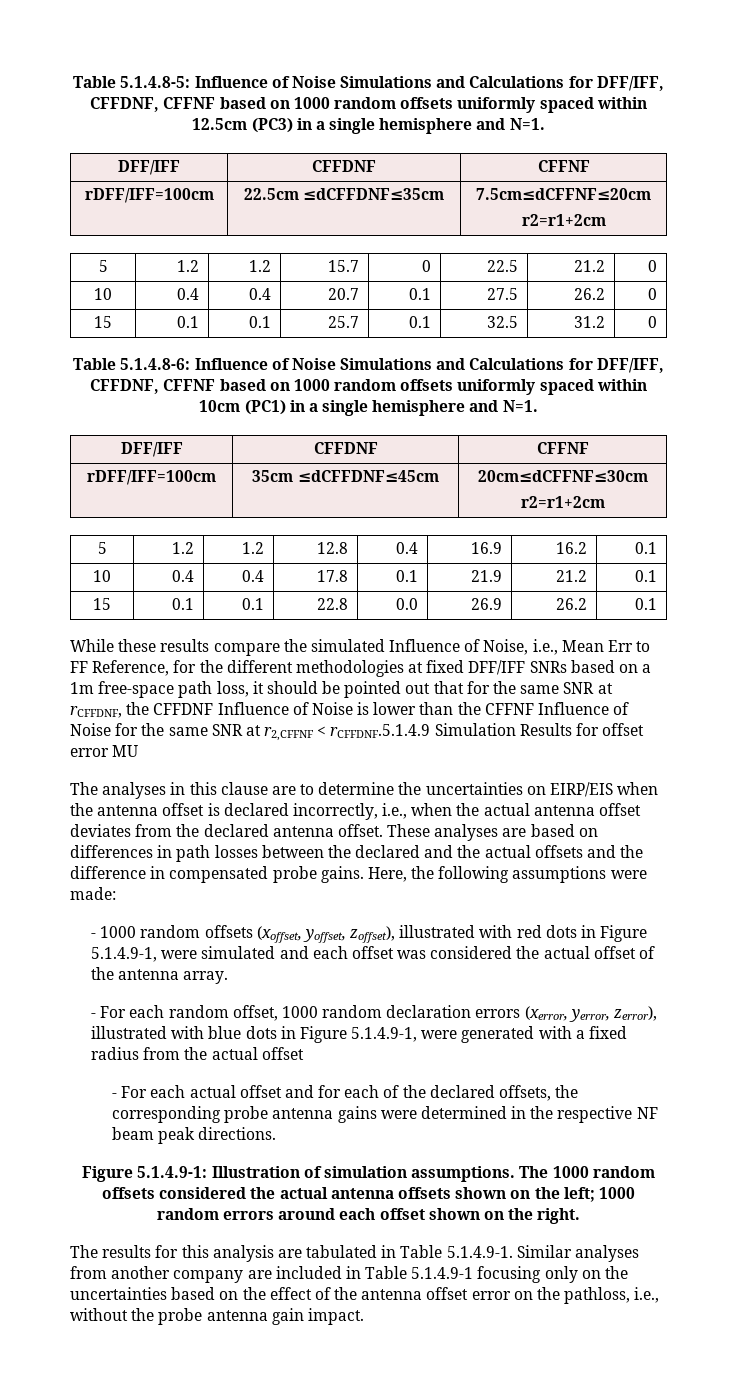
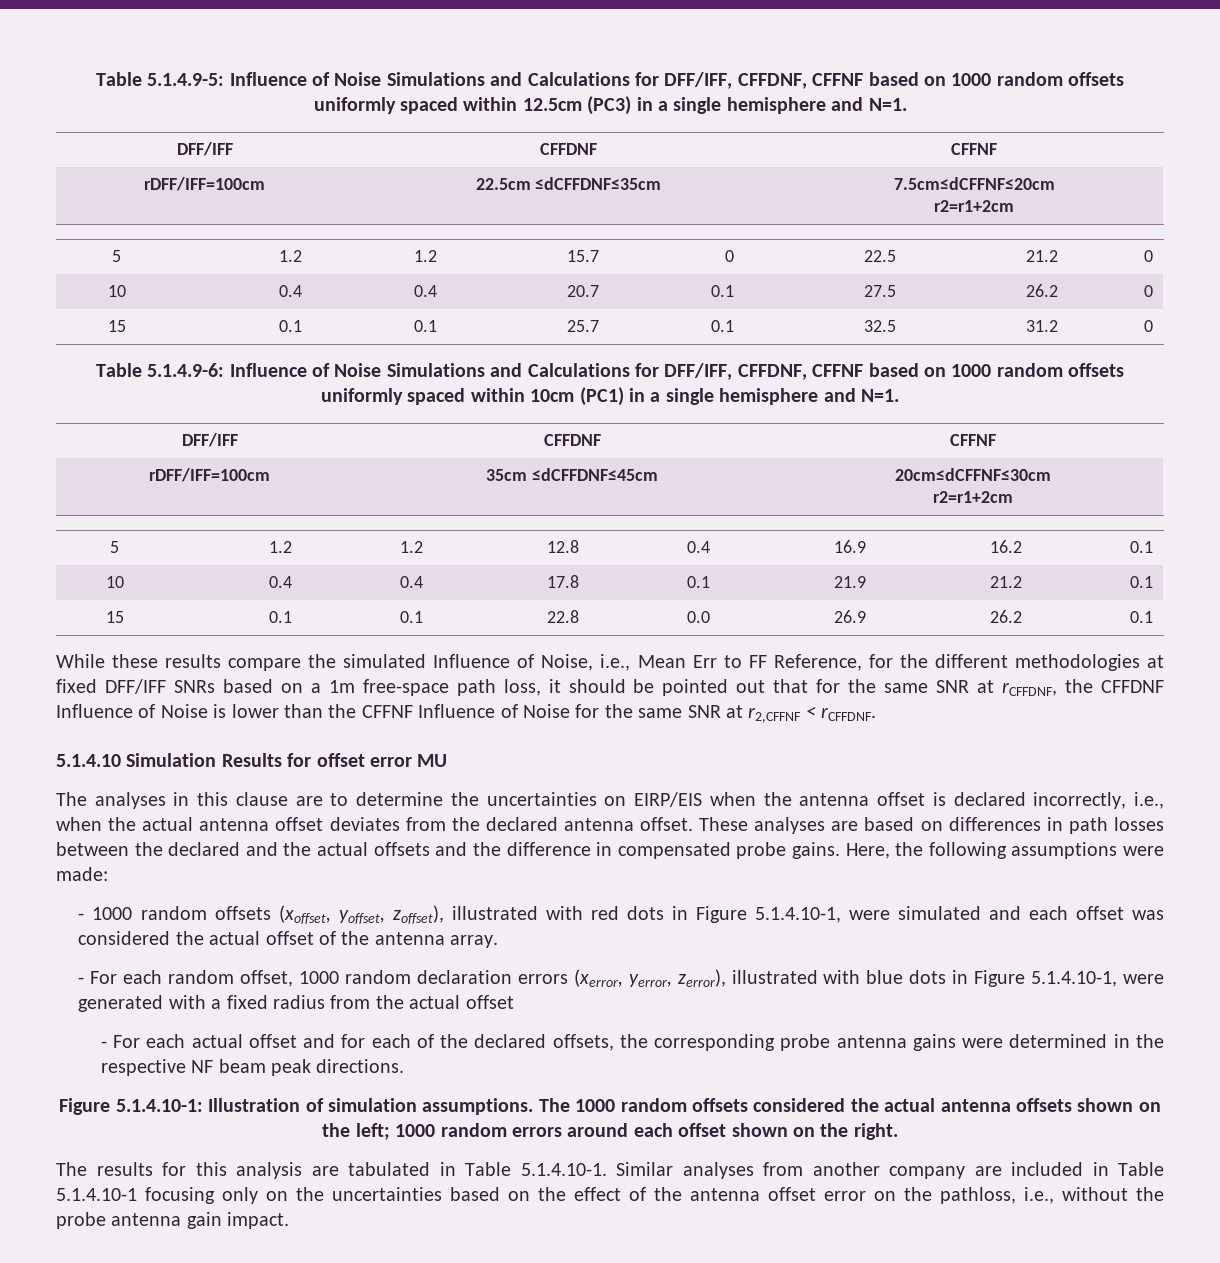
- Table 5.1.4.8-5: Influence of Noise Simulations and Calculations for DFF/IFF, CFFDNF, CFFNF based on 1000 random offsets uniformly spaced within 12.5cm (PC3) in a single hemisphere and N=1.
+ Table 5.1.4.9-5: Influence of Noise Simulations and Calculations for DFF/IFF, CFFDNF, CFFNF based on 1000 random offsets uniformly spaced within 12.5cm (PC3) in a single hemisphere and N=1.
- Table 5.1.4.8-6: Influence of Noise Simulations and Calculations for DFF/IFF, CFFDNF, CFFNF based on 1000 random offsets uniformly spaced within 10cm (PC1) in a single hemisphere and N=1.
+ Table 5.1.4.9-6: Influence of Noise Simulations and Calculations for DFF/IFF, CFFDNF, CFFNF based on 1000 random offsets uniformly spaced within 10cm (PC1) in a single hemisphere and N=1.
- While these results compare the simulated Influence of Noise, i.e., Mean Err to FF Reference, for the different methodologies at fixed DFF/IFF SNRs based on a 1m free-space path loss, it should be pointed out that for the same SNR at rCFFDNF, the CFFDNF Influence of Noise is lower than the CFFNF Influence of Noise for the same SNR at r2,CFFNF < rCFFDNF.5.1.4.9 Simulation Results for offset error MU
+ While these results compare the simulated Influence of Noise, i.e., Mean Err to FF Reference, for the different methodologies at fixed DFF/IFF SNRs based on a 1m free-space path loss, it should be pointed out that for the same SNR at rCFFDNF, the CFFDNF Influence of Noise is lower than the CFFNF Influence of Noise for the same SNR at r2,CFFNF < rCFFDNF.
+ 5.1.4.10 Simulation Results for offset error MU
- - 1000 random offsets (xoffset, yoffset, zoffset), illustrated with red dots in Figure 5.1.4.9-1, were simulated and each offset was considered the actual offset of the antenna array.
+ - 1000 random offsets (xoffset, yoffset, zoffset), illustrated with red dots in Figure 5.1.4.10-1, were simulated and each offset was considered the actual offset of the antenna array.
- - For each random offset, 1000 random declaration errors (xerror, yerror, zerror), illustrated with blue dots in Figure 5.1.4.9-1, were generated with a fixed radius from the actual offset
+ - For each random offset, 1000 random declaration errors (xerror, yerror, zerror), illustrated with blue dots in Figure 5.1.4.10-1, were generated with a fixed radius from the actual offset
- Figure 5.1.4.9-1: Illustration of simulation assumptions.
+ Figure 5.1.4.10-1: Illustration of simulation assumptions.
- The results for this analysis are tabulated in Table 5.1.4.9-1. Similar analyses from another company are included in Table 5.1.4.9-1 focusing only on the uncertainties based on the effect of the antenna offset error on the pathloss, i.e., without the probe antenna gain impact.
+ The results for this analysis are tabulated in Table 5.1.4.10-1. Similar analyses from another company are included in Table 5.1.4.10-1 focusing only on the uncertainties based on the effect of the antenna offset error on the pathloss, i.e., without the probe antenna gain impact.

